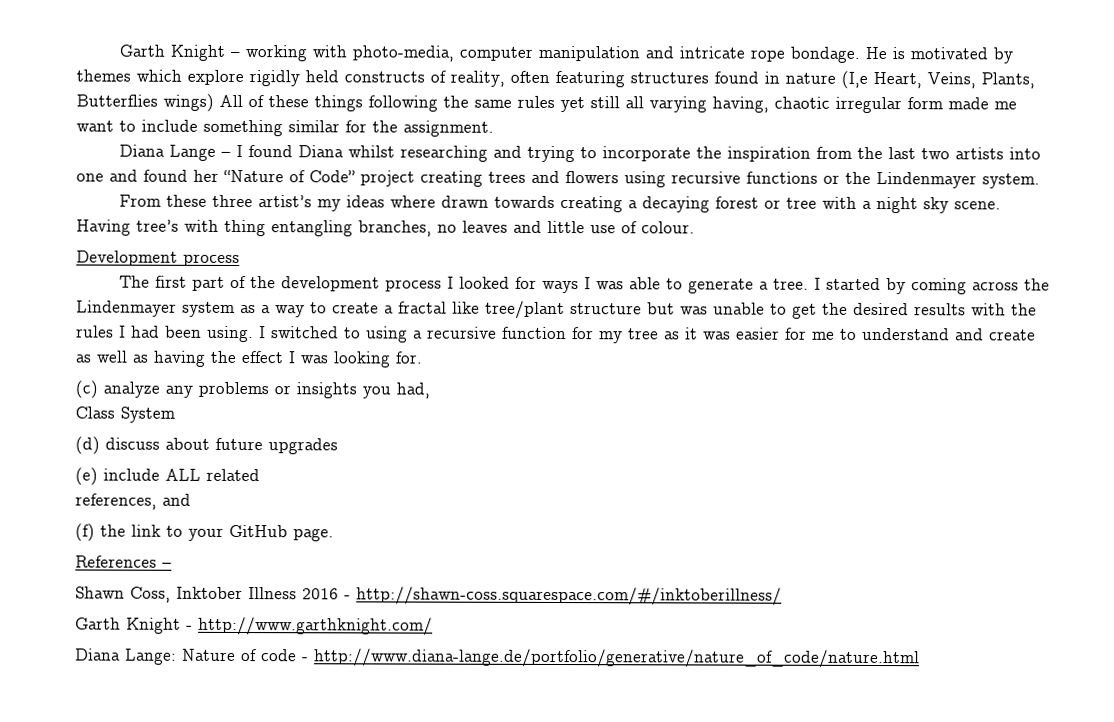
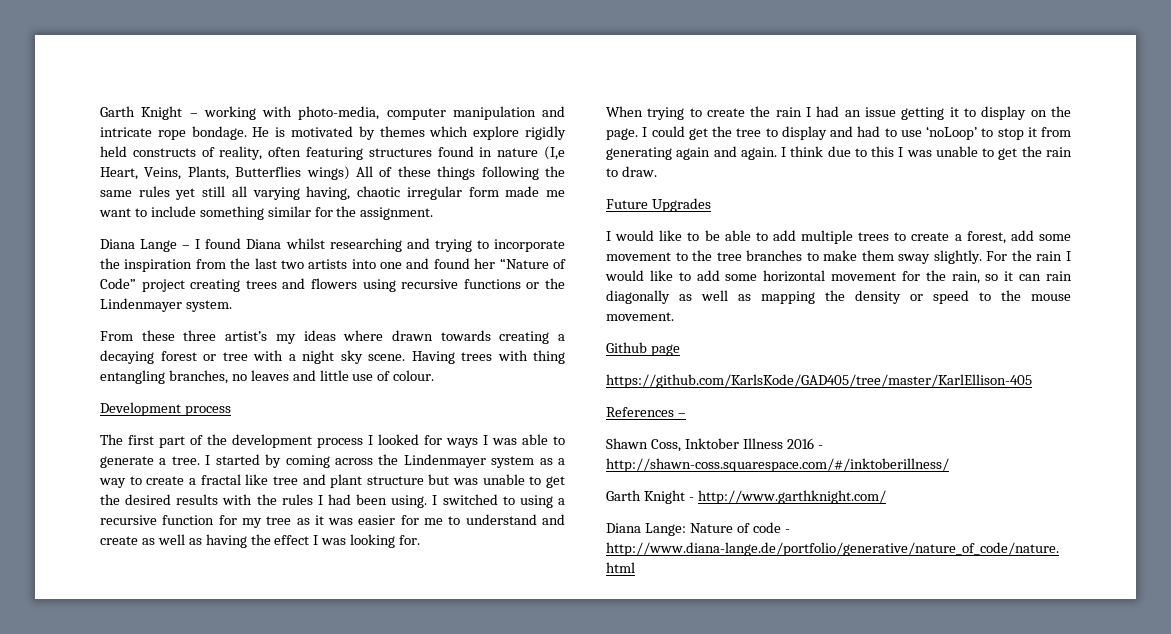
- Having tree’s with thing entangling branches, no leaves and little use of colour.
+ Having trees with thing entangling branches, no leaves and little use of colour.
- I started by coming across the Lindenmayer system as a way to create a fractal like tree/plant structure but was unable to get the desired results with the rules I had been using.
+ I started by coming across the Lindenmayer system as a way to create a fractal like tree and plant structure but was unable to get the desired results with the rules I had been using.
- (c) analyze any problems or insights you had,
- Class System
- (d) discuss about future upgrades
- (e) include ALL related
- references, and
- (f) the link to your GitHub page.
+ When trying to create the rain I had an issue getting it to display on the page. I could get the tree to display and had to use ‘noLoop’ to stop it from generating again and again. I think due to this I was unable to get the rain to draw.
+ Future Upgrades
+ I would like to be able to add multiple trees to create a forest, add some movement to the tree branches to make them sway slightly. For the rain I would like to add some horizontal movement for the rain, so it can rain diagonally as well as mapping the density or speed to the mouse movement.
+ Github page
+ https://github.com/KarlsKode/GAD405/tree/master/KarlEllison-405

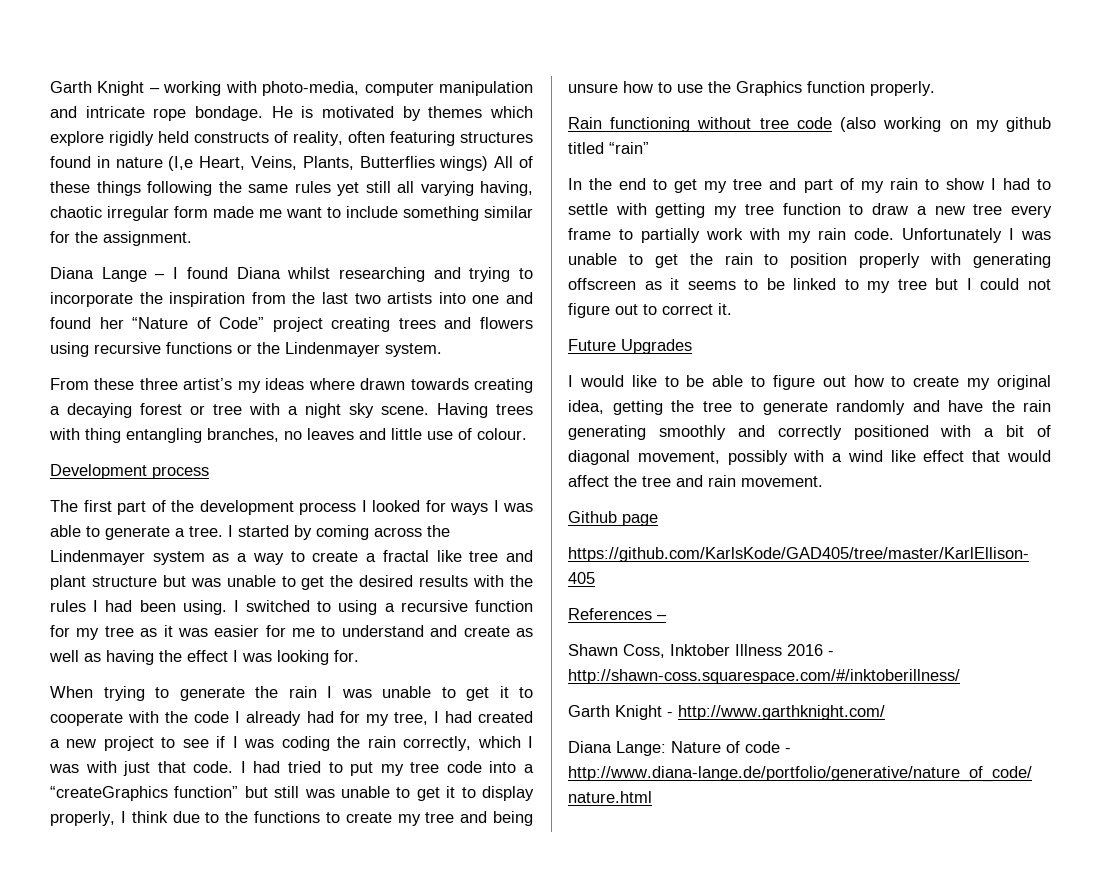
- When trying to create the rain I had an issue getting it to display on the page. I could get the tree to display and had to use ‘noLoop’ to stop it from generating again and again. I think due to this I was unable to get the rain to draw.
+ When trying to generate the rain I was unable to get it to cooperate with the code I already had for my tree, I had created a new project to see if I was coding the rain correctly, which I was with just that code. I had tried to put my tree code into a “createGraphics function” but still was unable to get it to display properly, I think due to the functions to create my tree and being unsure how to use the Graphics function properly.
+ Rain functioning without tree code (also working on my github titled “rain”
+ In the end to get my tree and part of my rain to show I had to settle with getting my tree function to draw a new tree every frame to partially work with my rain code. Unfortunately I was unable to get the rain to position properly with generating offscreen as it seems to be linked to my tree but I could not figure out to correct it.
- I would like to be able to add multiple trees to create a forest, add some movement to the tree branches to make them sway slightly. For the rain I would like to add some horizontal movement for the rain, so it can rain diagonally as well as mapping the density or speed to the mouse movement.
+ I would like to be able to figure out how to create my original idea, getting the tree to generate randomly and have the rain generating smoothly and correctly positioned with a bit of diagonal movement, possibly with a wind like effect that would affect the tree and rain movement.

